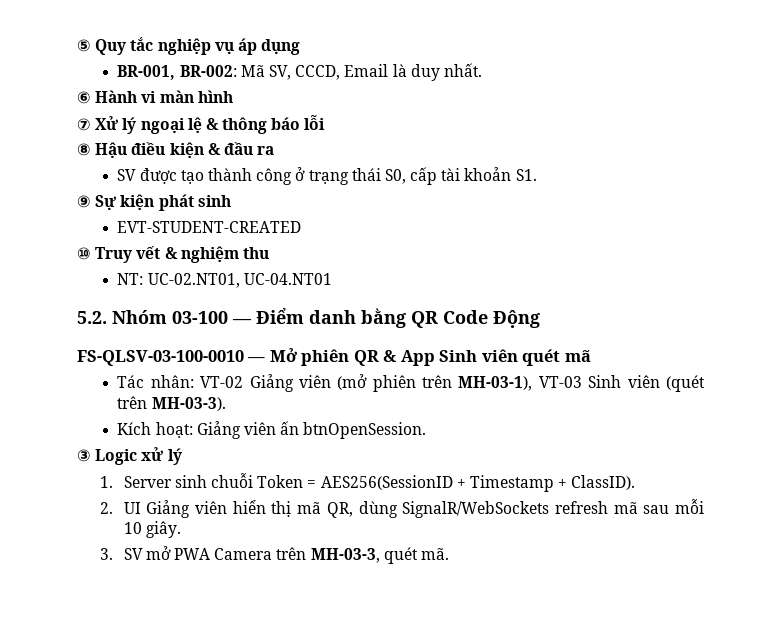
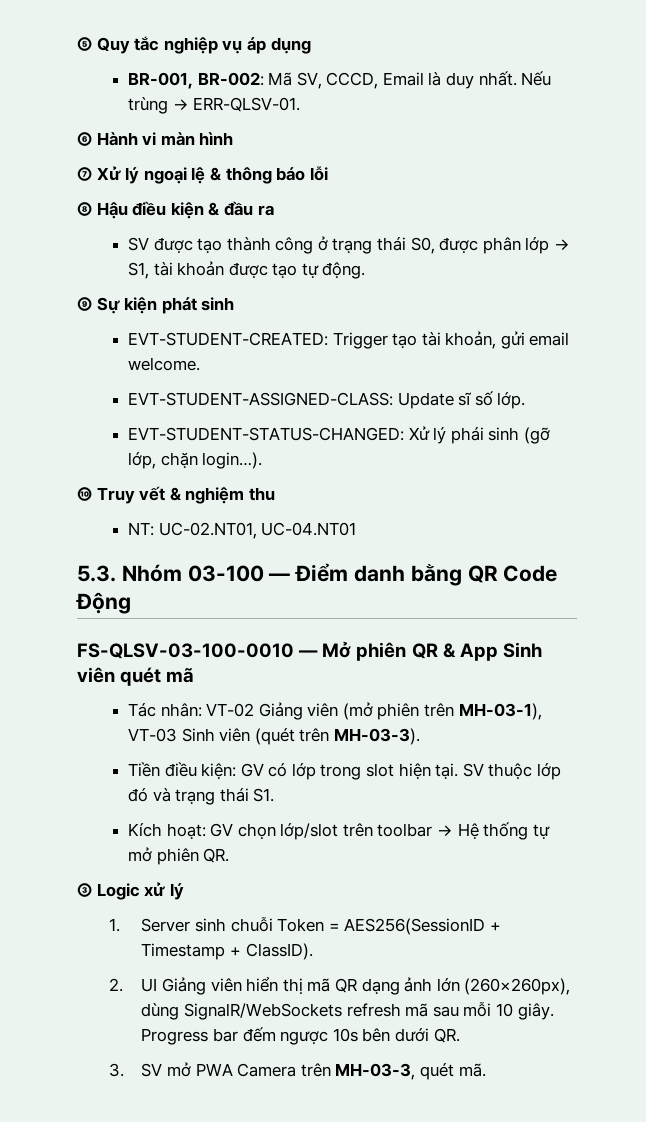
+ Nếu trùng → ERR-QLSV-01.
- SV được tạo thành công ở trạng thái S0, cấp tài khoản S1.
+ SV được tạo thành công ở trạng thái S0, được phân lớp → S1, tài khoản được tạo tự động.
- EVT-STUDENT-CREATED
+ EVT-STUDENT-CREATED: Trigger tạo tài khoản, gửi email welcome.
+ EVT-STUDENT-ASSIGNED-CLASS: Update sĩ số lớp.
+ EVT-STUDENT-STATUS-CHANGED: Xử lý phái sinh (gỡ lớp, chặn login…).
- 5.2. Nhóm 03-100 — Điểm danh bằng QR Code Động
+ 5.3. Nhóm 03-100 — Điểm danh bằng QR Code Động
- Kích hoạt: Giảng viên ấn btnOpenSession.
+ Tiền điều kiện: GV có lớp trong slot hiện tại. SV thuộc lớp đó và trạng thái S1.
+ Kích hoạt: GV chọn lớp/slot trên toolbar → Hệ thống tự mở phiên QR.
- 2. UI Giảng viên hiển thị mã QR, dùng SignalR/WebSockets refresh mã sau mỗi 10 giây.
+ 2. UI Giảng viên hiển thị mã QR dạng ảnh lớn (260×260px), dùng SignalR/WebSockets refresh mã sau mỗi 10 giây. Progress bar đếm ngược 10s bên dưới QR.

